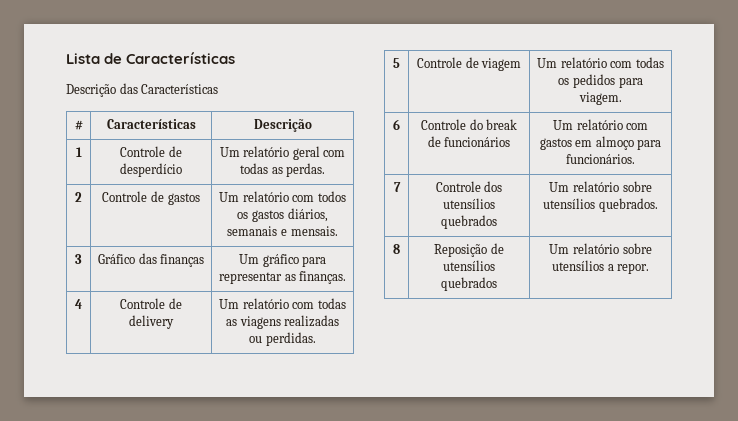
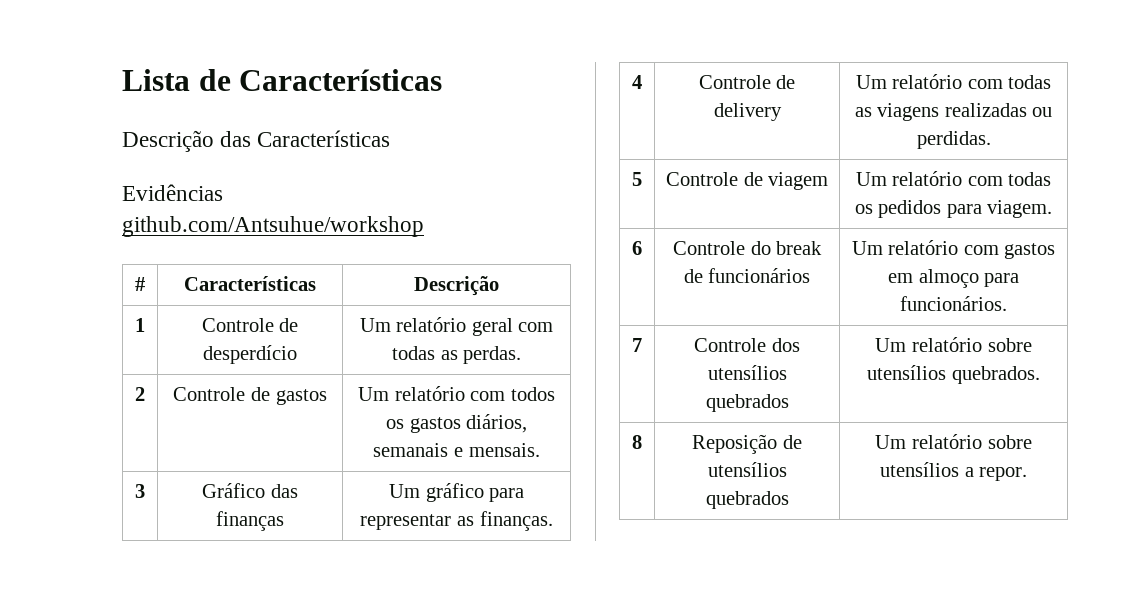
+ Evidências
+ github.com/Antsuhue/workshop

